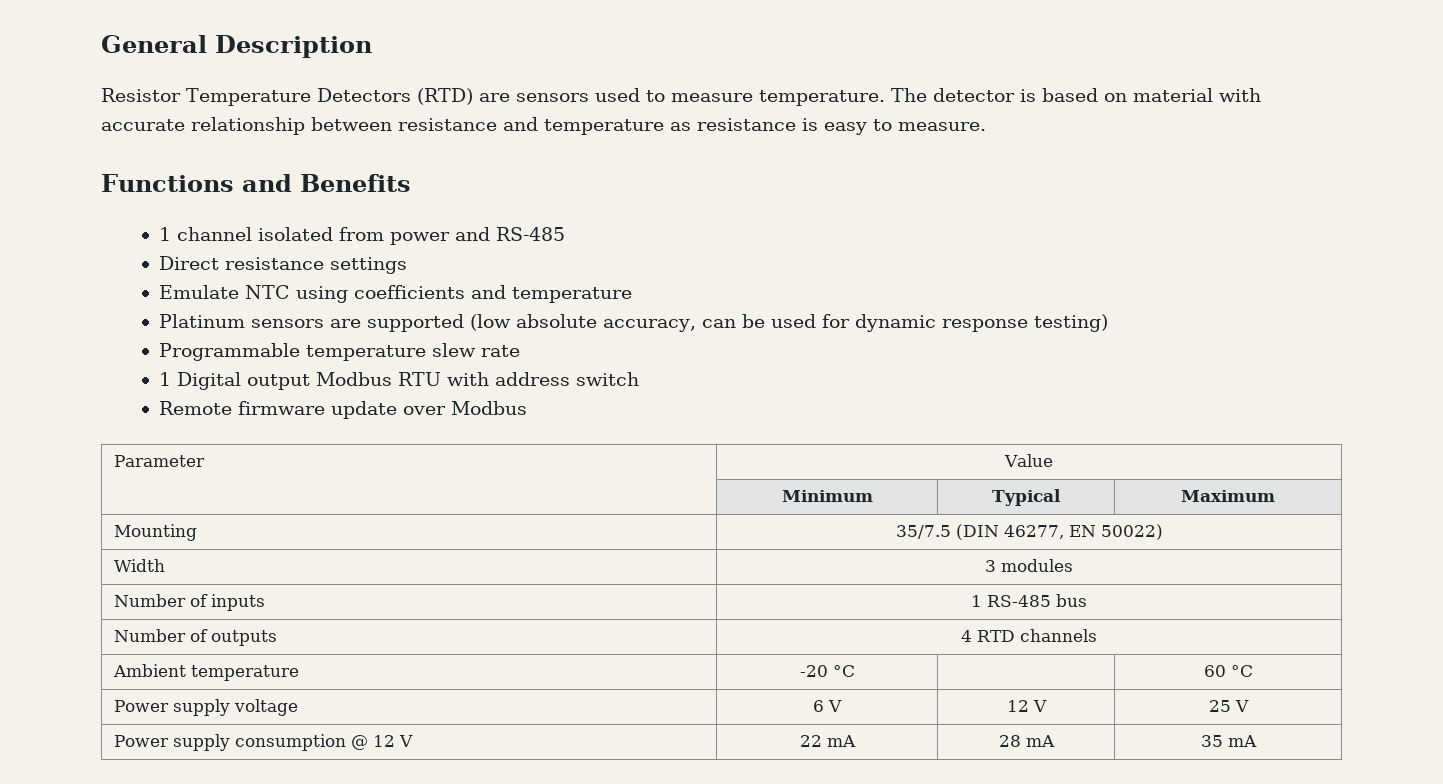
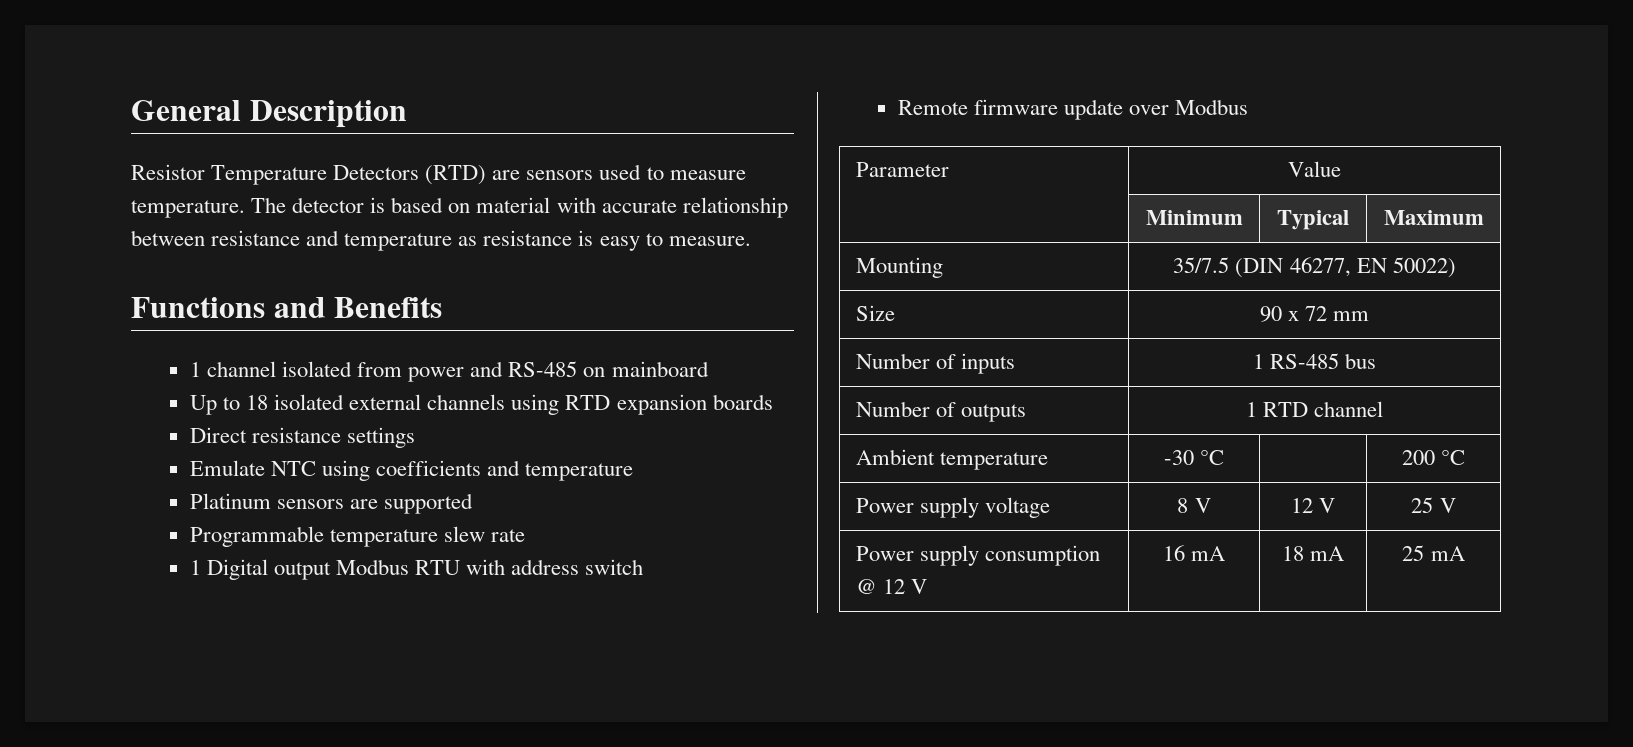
- 1 channel isolated from power and RS-485
+ 1 channel isolated from power and RS-485 on mainboard
+ Up to 18 isolated external channels using RTD expansion boards
- Platinum sensors are supported (low absolute accuracy, can be used for dynamic response testing)
+ Platinum sensors are supported
- Width | 3 modules
+ Size | 90 x 72 mm
- Number of outputs | 4 RTD channels
+ Number of outputs | 1 RTD channel
- Ambient temperature | -20 °C | | 60 °C
+ Ambient temperature | -30 °C | | 200 °C
- Power supply voltage | 6 V | 12 V | 25 V
+ Power supply voltage | 8 V | 12 V | 25 V
- Power supply consumption @ 12 V | 22 mA | 28 mA | 35 mA
+ Power supply consumption @ 12 V | 16 mA | 18 mA | 25 mA

